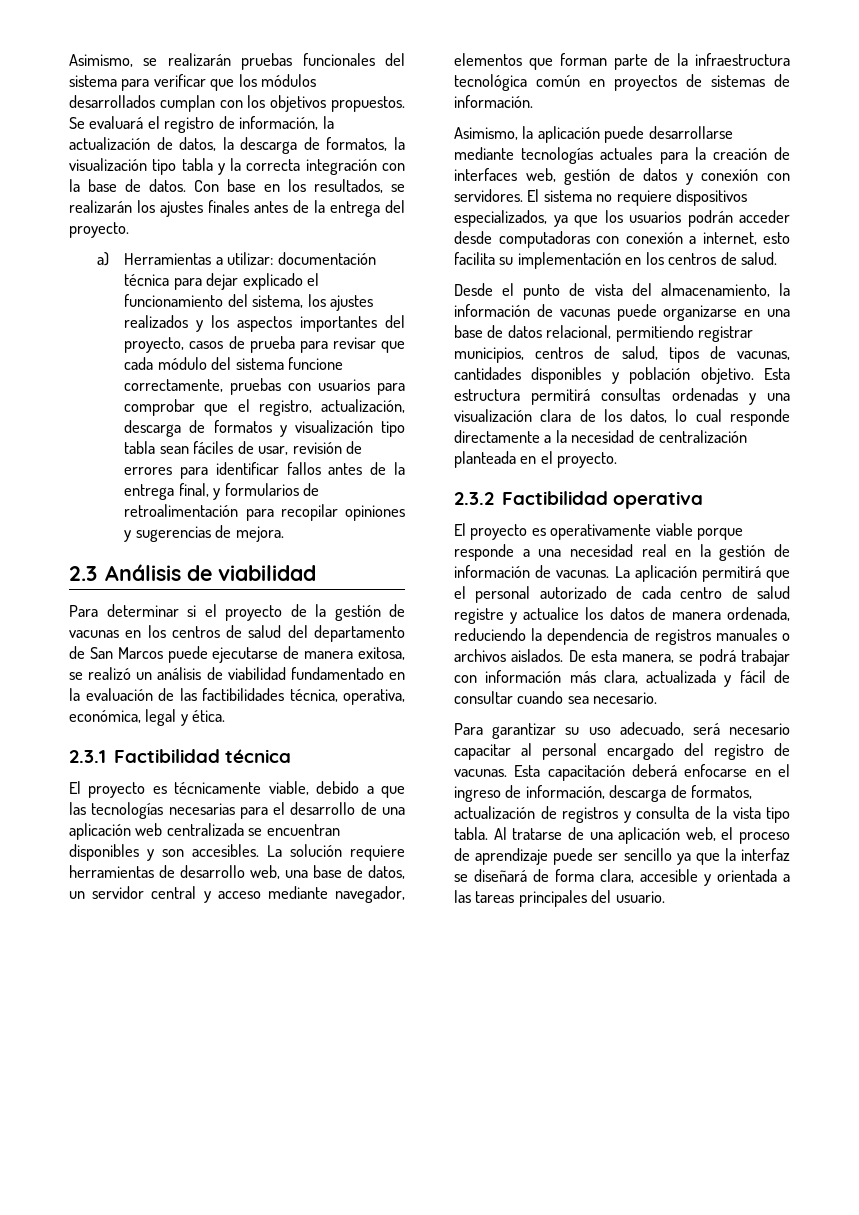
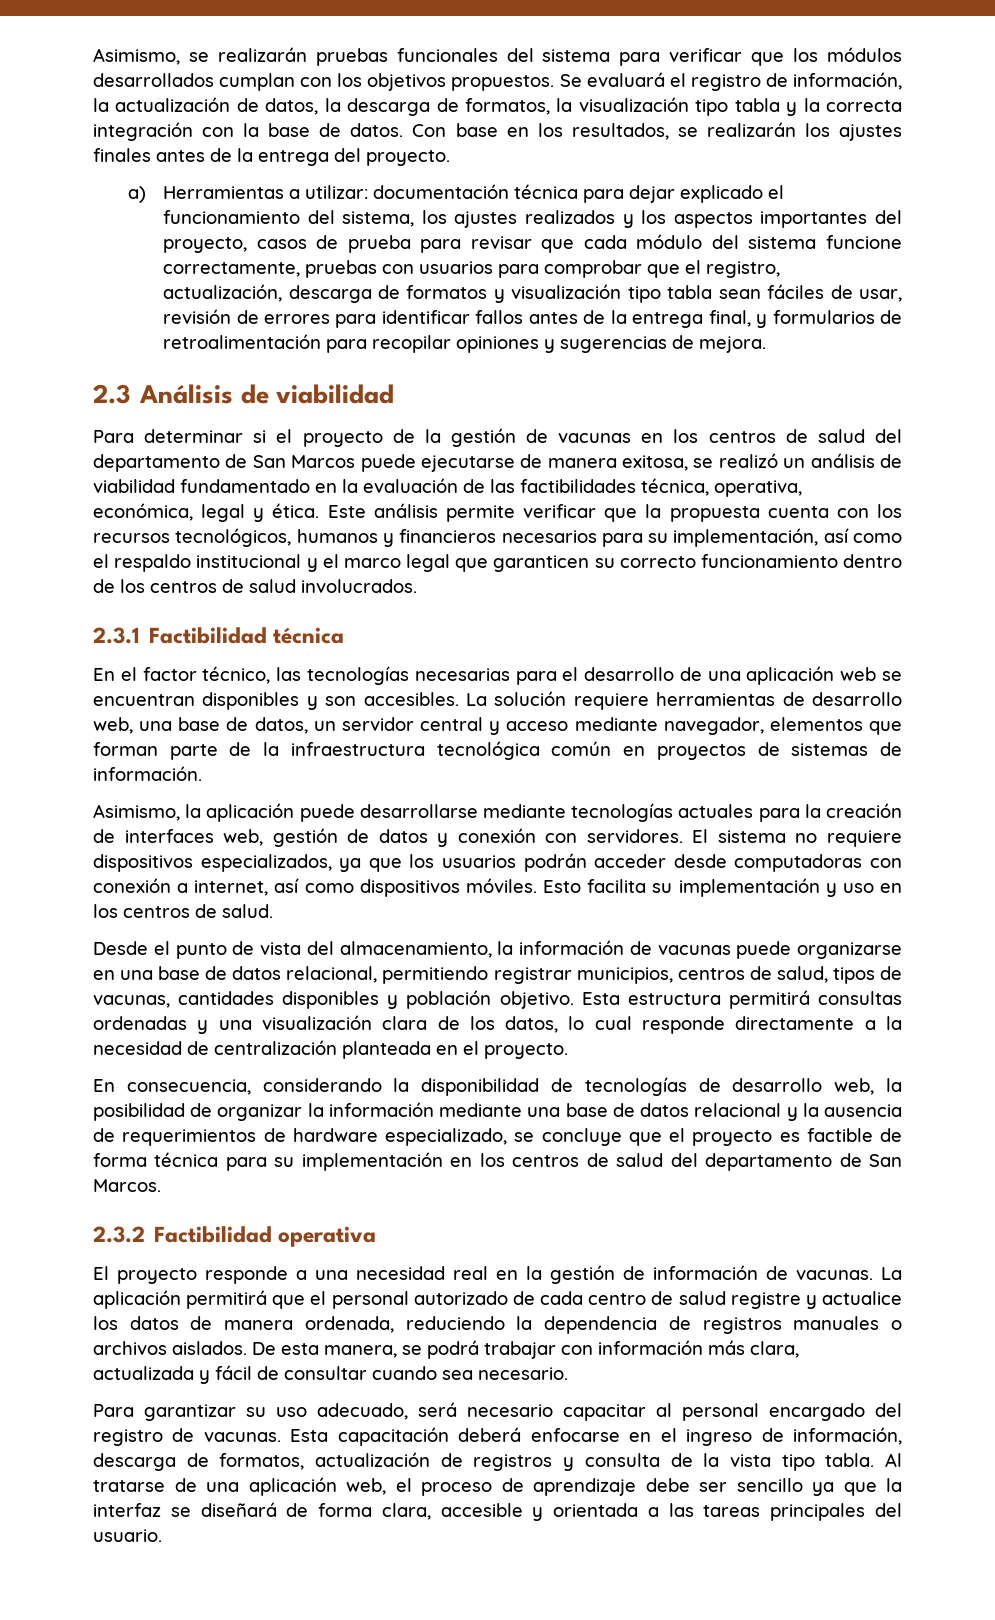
- Para determinar si el proyecto de la gestión de vacunas en los centros de salud del departamento de San Marcos puede ejecutarse de manera exitosa, se realizó un análisis de viabilidad fundamentado en la evaluación de las factibilidades técnica, operativa, económica, legal y ética.
+ Para determinar si el proyecto de la gestión de vacunas en los centros de salud del departamento de San Marcos puede ejecutarse de manera exitosa, se realizó un análisis de viabilidad fundamentado en la evaluación de las factibilidades técnica, operativa, económica, legal y ética. Este análisis permite verificar que la propuesta cuenta con los recursos tecnológicos, humanos y financieros necesarios para su implementación, así como el respaldo institucional y el marco legal que garanticen su correcto funcionamiento dentro de los centros de salud involucrados.
  2.3.1 Factibilidad técnica
- El proyecto es técnicamente viable, debido a que las tecnologías necesarias para el desarrollo de una aplicación web centralizada se encuentran disponibles y son accesibles.
+ En el factor técnico, las tecnologías necesarias para el desarrollo de una aplicación web se encuentran disponibles y son accesibles.
- El sistema no requiere dispositivos especializados, ya que los usuarios podrán acceder desde computadoras con conexión a internet, esto facilita su implementación en los centros de salud.
+ El sistema no requiere dispositivos especializados, ya que los usuarios podrán acceder desde computadoras con conexión a internet, así como dispositivos móviles. Esto facilita su implementación y uso en los centros de salud.
+ En consecuencia, considerando la disponibilidad de tecnologías de desarrollo web, la posibilidad de organizar la información mediante una base de datos relacional y la ausencia de requerimientos de hardware especializado, se concluye que el proyecto es factible de forma técnica para su implementación en los centros de salud del departamento de San Marcos.
- El proyecto es operativamente viable porque responde a una necesidad real en la gestión de información de vacunas.
+ El proyecto responde a una necesidad real en la gestión de información de vacunas.
- Al tratarse de una aplicación web, el proceso de aprendizaje puede ser sencillo ya que la interfaz se diseñará de forma clara, accesible y orientada a las tareas principales del usuario.
+ Al tratarse de una aplicación web, el proceso de aprendizaje debe ser sencillo ya que la interfaz se diseñará de forma clara, accesible y orientada a las tareas principales del usuario.

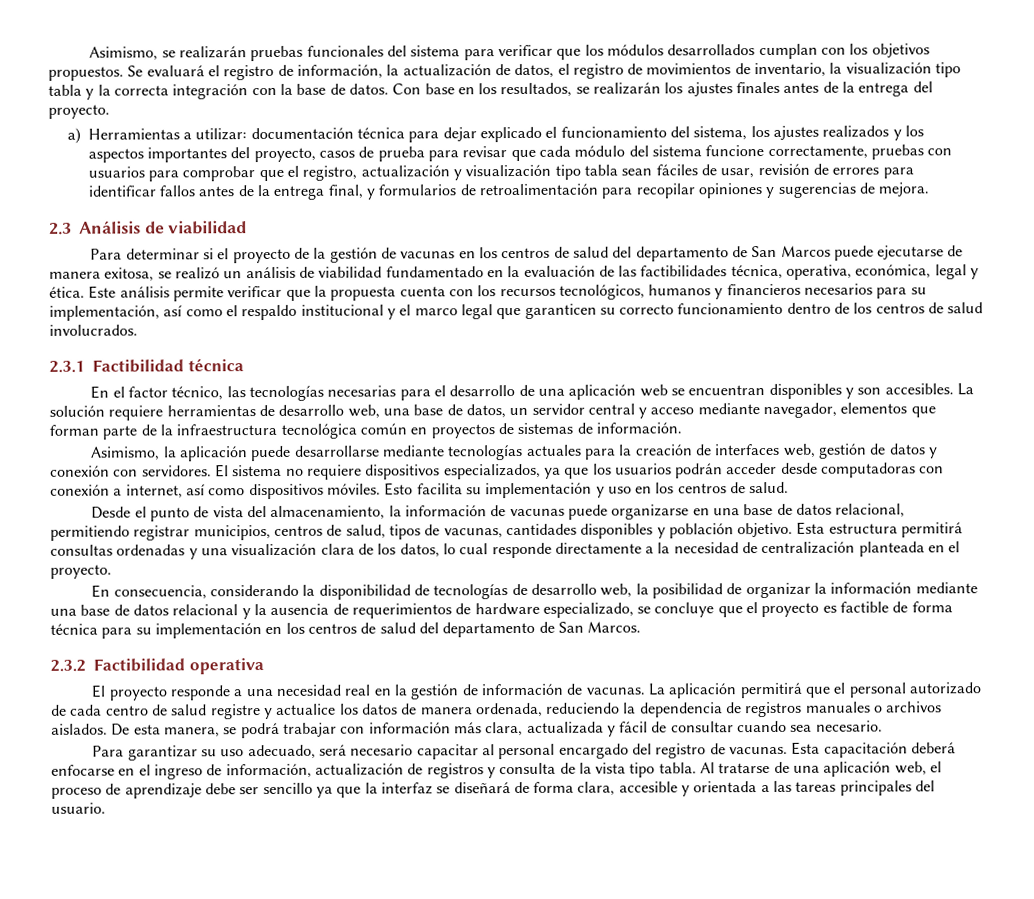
- Se evaluará el registro de información, la actualización de datos, la descarga de formatos, la visualización tipo tabla y la correcta integración con la base de datos.
+ Se evaluará el registro de información, la actualización de datos, el registro de movimientos de inventario, la visualización tipo tabla y la correcta integración con la base de datos.
- documentación técnica para dejar explicado el funcionamiento del sistema, los ajustes realizados y los aspectos importantes del proyecto, casos de prueba para revisar que cada módulo del sistema funcione correctamente, pruebas con usuarios para comprobar que el registro, actualización, descarga de formatos y visualización tipo tabla sean fáciles de usar, revisión de errores para identificar fallos antes de la entrega final, y formularios de retroalimentación para recopilar opiniones y sugerencias de mejora.
+ documentación técnica para dejar explicado el funcionamiento del sistema, los ajustes realizados y los aspectos importantes del proyecto, casos de prueba para revisar que cada módulo del sistema funcione correctamente, pruebas con usuarios para comprobar que el registro, actualización y visualización tipo tabla sean fáciles de usar, revisión de errores para identificar fallos antes de la entrega final, y formularios de retroalimentación para recopilar opiniones y sugerencias de mejora.
- Esta capacitación deberá enfocarse en el ingreso de información, descarga de formatos, actualización de registros y consulta de la vista tipo tabla.
+ Esta capacitación deberá enfocarse en el ingreso de información, actualización de registros y consulta de la vista tipo tabla.

